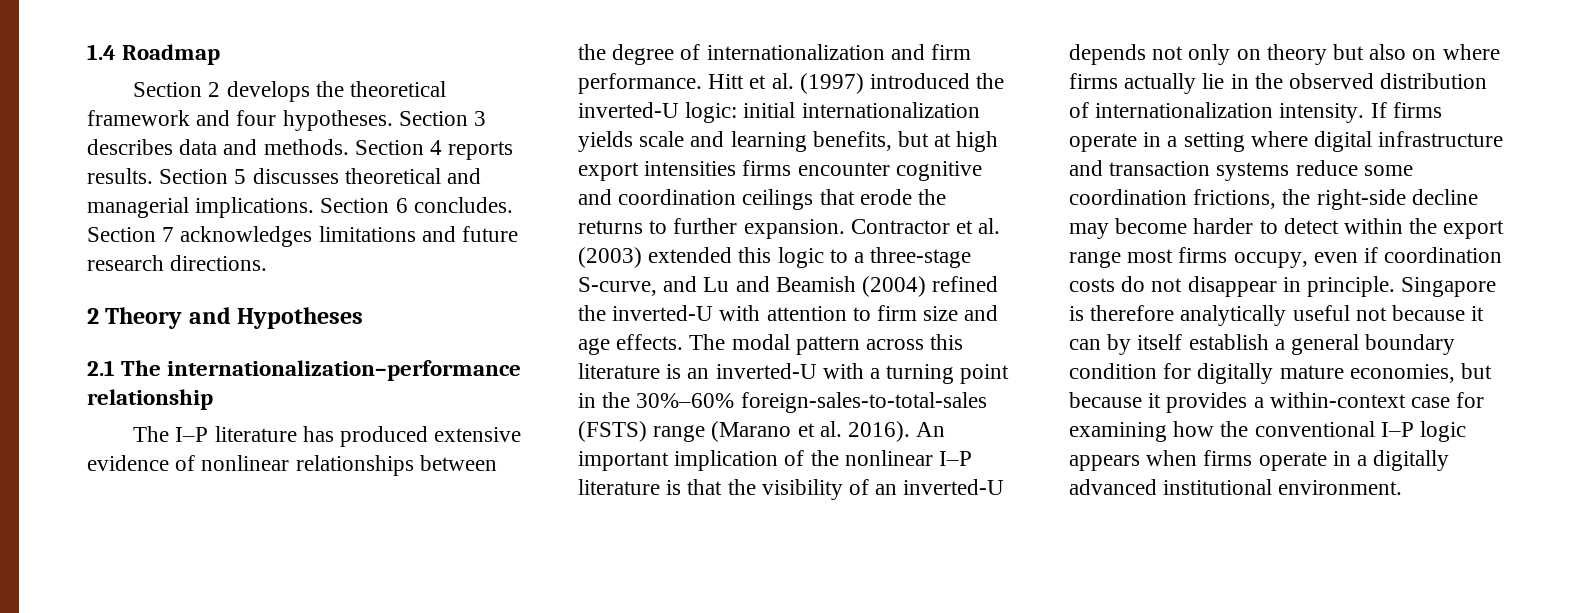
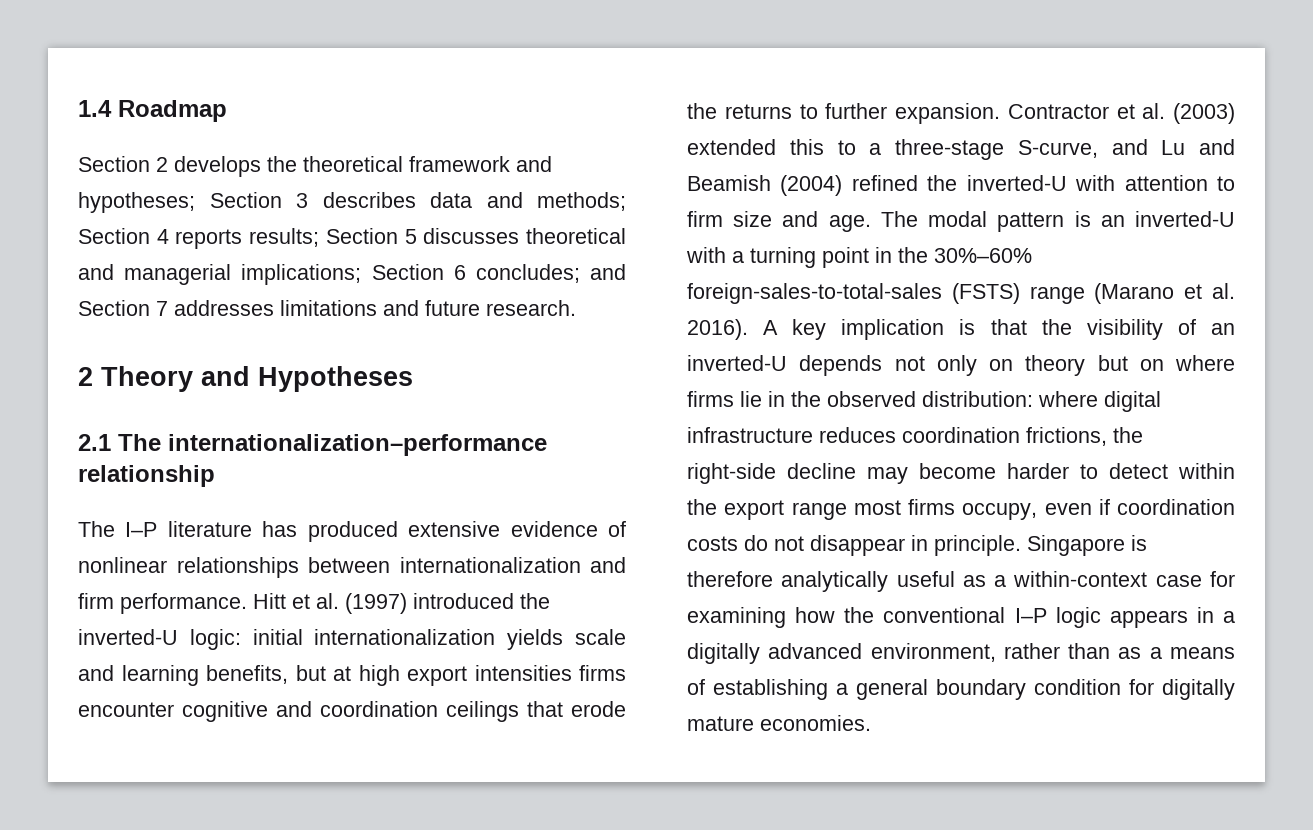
- Section 2 develops the theoretical framework and four hypotheses. Section 3 describes data and methods. Section 4 reports results. Section 5 discusses theoretical and managerial implications. Section 6 concludes. Section 7 acknowledges limitations and future research directions.
+ Section 2 develops the theoretical framework and hypotheses; Section 3 describes data and methods; Section 4 reports results; Section 5 discusses theoretical and managerial implications; Section 6 concludes; and Section 7 addresses limitations and future research.
- The I–P literature has produced extensive evidence of nonlinear relationships between the degree of internationalization and firm performance.
+ The I–P literature has produced extensive evidence of nonlinear relationships between internationalization and firm performance.
- Contractor et al. (2003) extended this logic to a three-stage S-curve, and Lu and Beamish (2004) refined the inverted-U with attention to firm size and age effects.
+ Contractor et al. (2003) extended this to a three-stage S-curve, and Lu and Beamish (2004) refined the inverted-U with attention to firm size and age.
- The modal pattern across this literature is an inverted-U with a turning point in the 30%–60% foreign-sales-to-total-sales (FSTS) range (Marano et al. 2016).
+ The modal pattern is an inverted-U with a turning point in the 30%–60% foreign-sales-to-total-sales (FSTS) range (Marano et al. 2016).
- An important implication of the nonlinear I–P literature is that the visibility of an inverted-U depends not only on theory but also on where firms actually lie in the observed distribution of internationalization intensity. If firms operate in a setting where digital infrastructure and transaction systems reduce some coordination frictions, the right-side decline may become harder to detect within the export range most firms occupy, even if coordination costs do not disappear in principle.
+ A key implication is that the visibility of an inverted-U depends not only on theory but on where firms lie in the observed distribution: where digital infrastructure reduces coordination frictions, the right-side decline may become harder to detect within the export range most firms occupy, even if coordination costs do not disappear in principle.
- Singapore is therefore analytically useful not because it can by itself establish a general boundary condition for digitally mature economies, but because it provides a within-context case for examining how the conventional I–P logic appears when firms operate in a digitally advanced institutional environment.
+ Singapore is therefore analytically useful as a within-context case for examining how the conventional I–P logic appears in a digitally advanced environment, rather than as a means of establishing a general boundary condition for digitally mature economies.

